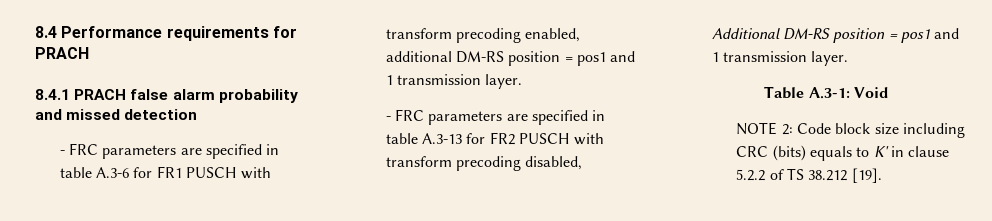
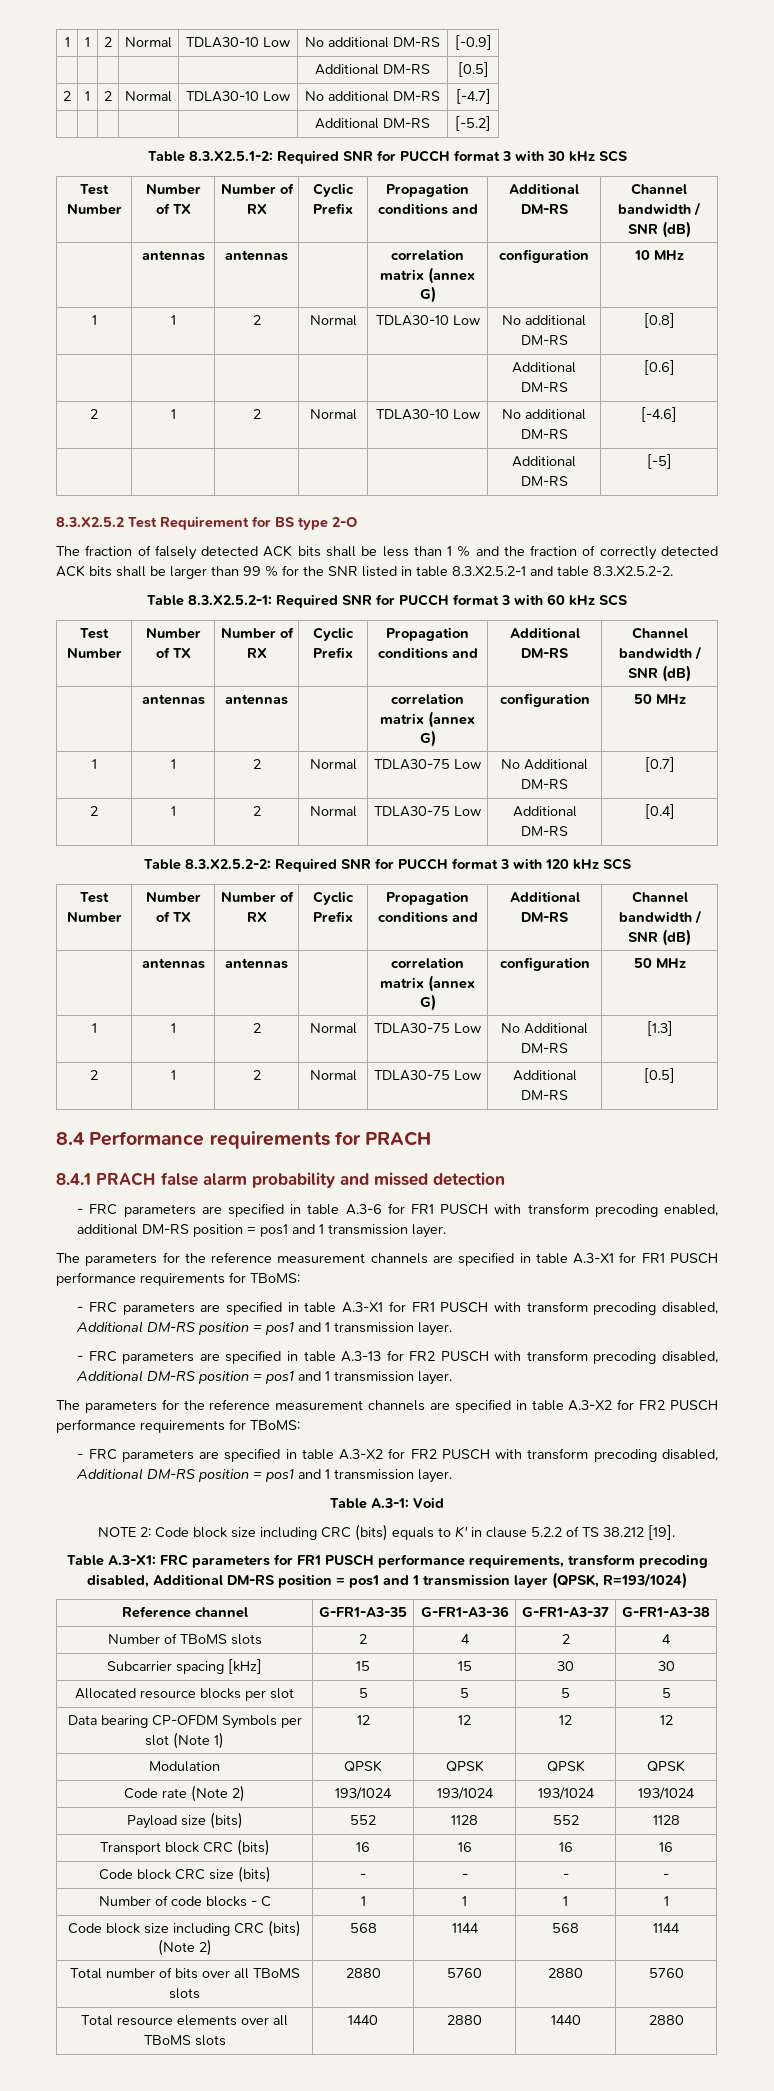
+ 1 | 1 | 2 | Normal | TDLA30-10 Low | No additional DM-RS | [-0.9]
+ | | | | | Additional DM-RS | [0.5]
+ 2 | 1 | 2 | Normal | TDLA30-10 Low | No additional DM-RS | [-4.7]
+ | | | | | Additional DM-RS | [-5.2]
+ Table 8.3.X2.5.1-2: Required SNR for PUCCH format 3 with 30 kHz SCS
+ Test Number | Number of TX | Number of RX | Cyclic Prefix | Propagation conditions and | Additional DM-RS | Channel bandwidth / SNR (dB)
+ | antennas | antennas | | correlation matrix (annex G) | configuration | 10 MHz
+ 1 | 1 | 2 | Normal | TDLA30-10 Low | No additional DM-RS | [0.8]
+ | | | | | Additional DM-RS | [0.6]
+ 2 | 1 | 2 | Normal | TDLA30-10 Low | No additional DM-RS | [-4.6]
+ | | | | | Additional DM-RS | [-5]
+ 8.3.X2.5.2 Test Requirement for BS type 2-O
+ The fraction of falsely detected ACK bits shall be less than 1 % and the fraction of correctly detected ACK bits shall be larger than 99 % for the SNR listed in table 8.3.X2.5.2-1 and table 8.3.X2.5.2-2.
+ Table 8.3.X2.5.2-1: Required SNR for PUCCH format 3 with 60 kHz SCS
+ Test Number | Number of TX | Number of RX | Cyclic Prefix | Propagation conditions and | Additional DM-RS | Channel bandwidth / SNR (dB)
+ | antennas | antennas | | correlation matrix (annex G) | configuration | 50 MHz
+ 1 | 1 | 2 | Normal | TDLA30-75 Low | No Additional DM-RS | [0.7]
+ 2 | 1 | 2 | Normal | TDLA30-75 Low | Additional DM-RS | [0.4]
+ Table 8.3.X2.5.2-2: Required SNR for PUCCH format 3 with 120 kHz SCS
+ Test Number | Number of TX | Number of RX | Cyclic Prefix | Propagation conditions and | Additional DM-RS | Channel bandwidth / SNR (dB)
+ | antennas | antennas | | correlation matrix (annex G) | configuration | 50 MHz
+ 1 | 1 | 2 | Normal | TDLA30-75 Low | No Additional DM-RS | [1.3]
+ 2 | 1 | 2 | Normal | TDLA30-75 Low | Additional DM-RS | [0.5]
+ The parameters for the reference measurement channels are specified in table A.3-X1 for FR1 PUSCH performance requirements for TBoMS:
+ - FRC parameters are specified in table A.3-X1 for FR1 PUSCH with transform precoding disabled, Additional DM-RS position = pos1 and 1 transmission layer.
+ The parameters for the reference measurement channels are specified in table A.3-X2 for FR2 PUSCH performance requirements for TBoMS:
+ - FRC parameters are specified in table A.3-X2 for FR2 PUSCH with transform precoding disabled, Additional DM-RS position = pos1 and 1 transmission layer.
+ Table A.3-X1: FRC parameters for FR1 PUSCH performance requirements, transform precoding disabled, Additional DM-RS position = pos1 and 1 transmission layer (QPSK, R=193/1024)
+ Reference channel | G-FR1-A3-35 | G-FR1-A3-36 | G-FR1-A3-37 | G-FR1-A3-38
+ Number of TBoMS slots | 2 | 4 | 2 | 4
+ Subcarrier spacing [kHz] | 15 | 15 | 30 | 30
+ Allocated resource blocks per slot | 5 | 5 | 5 | 5
+ Data bearing CP-OFDM Symbols per slot (Note 1) | 12 | 12 | 12 | 12
+ Modulation | QPSK | QPSK | QPSK | QPSK
+ Code rate (Note 2) | 193/1024 | 193/1024 | 193/1024 | 193/1024
+ Payload size (bits) | 552 | 1128 | 552 | 1128
+ Transport block CRC (bits) | 16 | 16 | 16 | 16
+ Code block CRC size (bits) | - | - | - | -
+ Number of code blocks - C | 1 | 1 | 1 | 1
+ Code block size including CRC (bits) (Note 2) | 568 | 1144 | 568 | 1144
+ Total number of bits over all TBoMS slots | 2880 | 5760 | 2880 | 5760
+ Total resource elements over all TBoMS slots | 1440 | 2880 | 1440 | 2880

